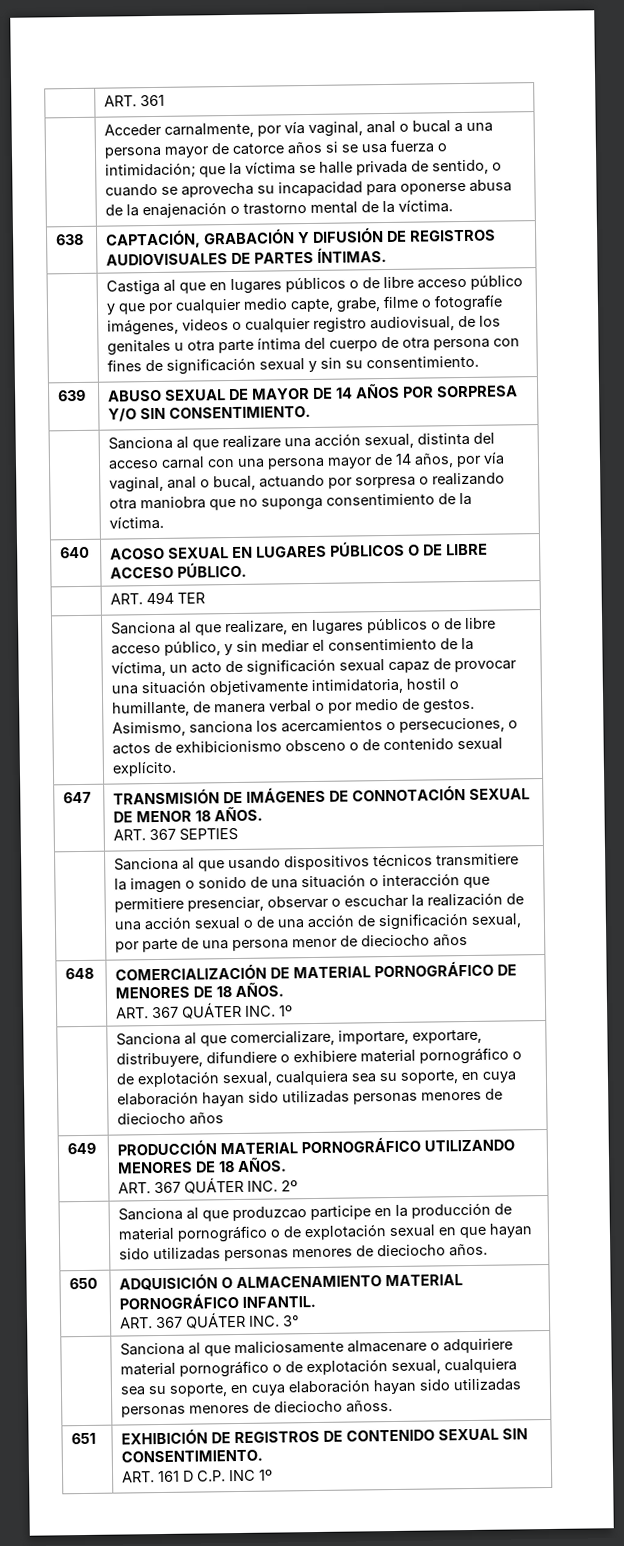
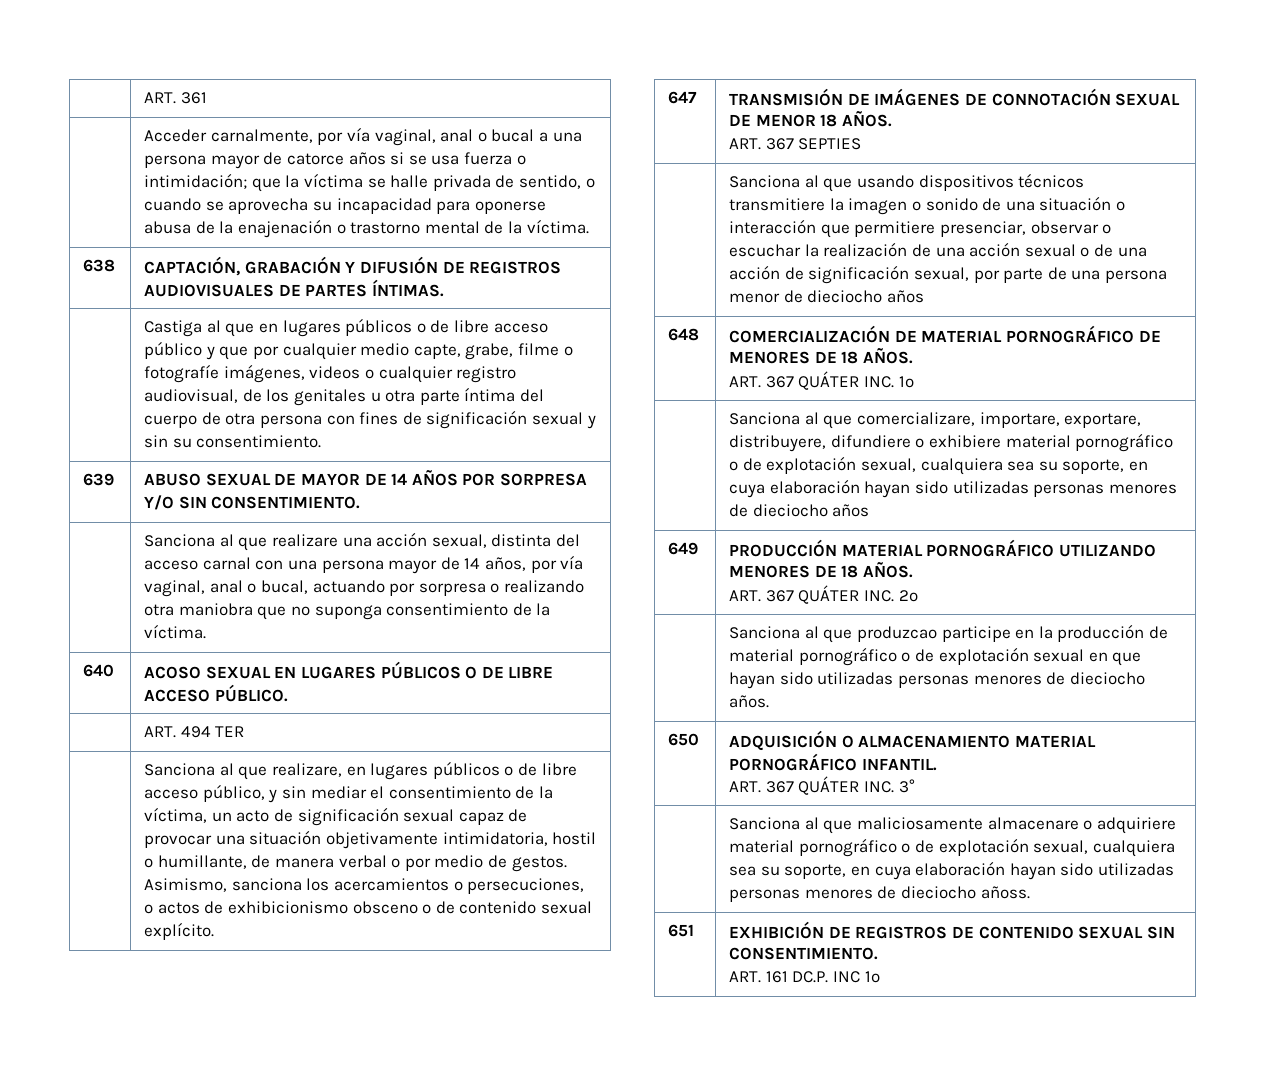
  651 | EXHIBICIÓN DE REGISTROS DE CONTENIDO SEXUAL SIN CONSENTIMIENTO.
- ART. 161 D C.P. INC 1º
+ ART. 161 DC.P. INC 1º

